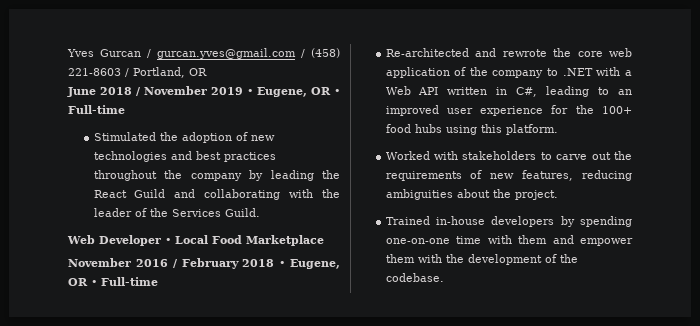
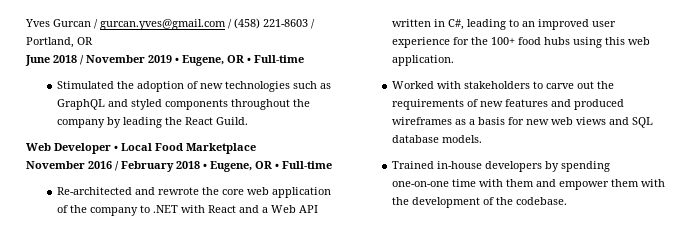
- Stimulated the adoption of new technologies and best practices throughout the company by leading the React Guild and collaborating with the leader of the Services Guild.
+ Stimulated the adoption of new technologies such as GraphQL and styled components throughout the company by leading the React Guild.
- Re-architected and rewrote the core web application of the company to .NET with a Web API written in C#, leading to an improved user experience for the 100+ food hubs using this platform.
+ Re-architected and rewrote the core web application of the company to .NET with React and a Web API written in C#, leading to an improved user experience for the 100+ food hubs using this web application.
- Worked with stakeholders to carve out the requirements of new features, reducing ambiguities about the project.
+ Worked with stakeholders to carve out the requirements of new features and produced wireframes as a basis for new web views and SQL database models.

